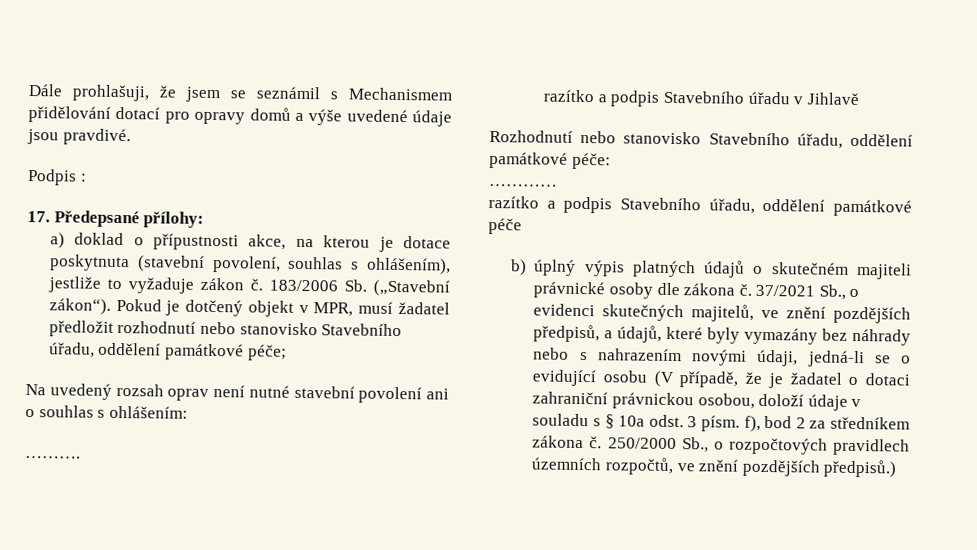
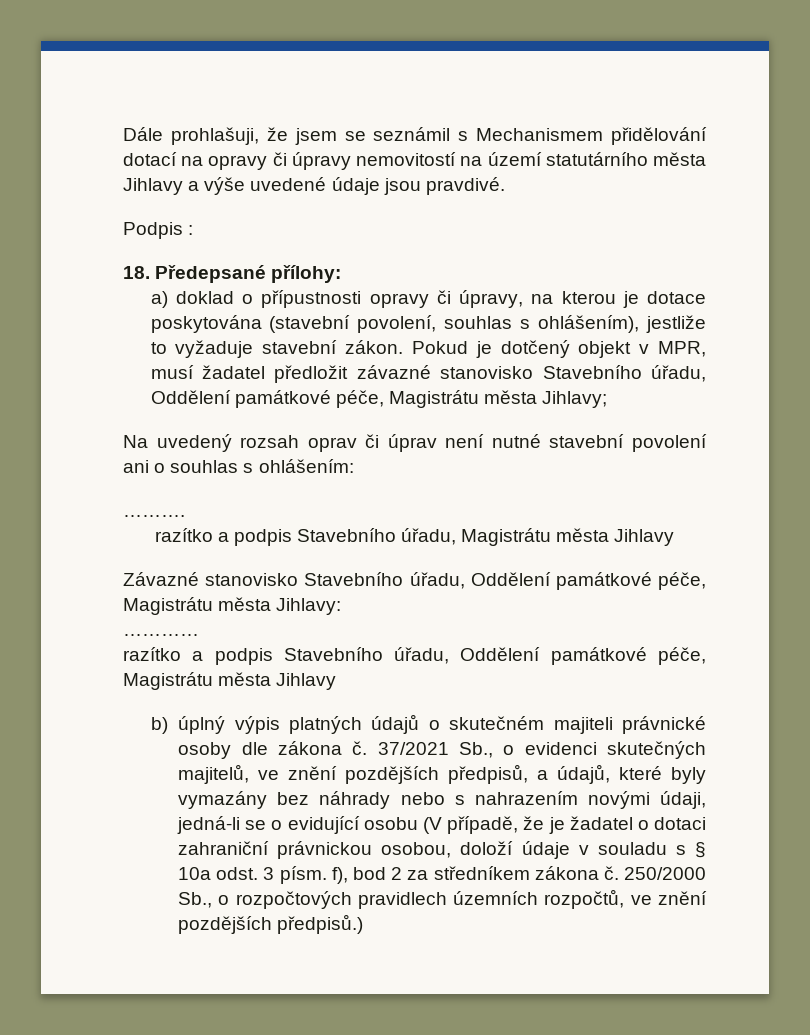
- Dále prohlašuji, že jsem se seznámil s Mechanismem přidělování dotací pro opravy domů a výše uvedené údaje jsou pravdivé.
+ Dále prohlašuji, že jsem se seznámil s Mechanismem přidělování dotací na opravy či úpravy nemovitostí na území statutárního města Jihlavy a výše uvedené údaje jsou pravdivé.
- 17. Předepsané přílohy:
+ 18. Předepsané přílohy:
- a) doklad o přípustnosti akce, na kterou je dotace poskytnuta (stavební povolení, souhlas s ohlášením), jestliže to vyžaduje zákon č. 183/2006 Sb. („Stavební zákon“).
+ a) doklad o přípustnosti opravy či úpravy, na kterou je dotace poskytována (stavební povolení, souhlas s ohlášením), jestliže to vyžaduje stavební zákon.
- Pokud je dotčený objekt v MPR, musí žadatel předložit rozhodnutí nebo stanovisko Stavebního úřadu, oddělení památkové péče;
+ Pokud je dotčený objekt v MPR, musí žadatel předložit závazné stanovisko Stavebního úřadu, Oddělení památkové péče, Magistrátu města Jihlavy;
- Na uvedený rozsah oprav není nutné stavební povolení ani o souhlas s ohlášením:
+ Na uvedený rozsah oprav či úprav není nutné stavební povolení ani o souhlas s ohlášením:
- razítko a podpis Stavebního úřadu v Jihlavě
- Rozhodnutí nebo stanovisko Stavebního úřadu, oddělení památkové péče:
+ razítko a podpis Stavebního úřadu, Magistrátu města Jihlavy
+ Závazné stanovisko Stavebního úřadu, Oddělení památkové péče, Magistrátu města Jihlavy:
- razítko a podpis Stavebního úřadu, oddělení památkové péče
+ razítko a podpis Stavebního úřadu, Oddělení památkové péče, Magistrátu města Jihlavy

